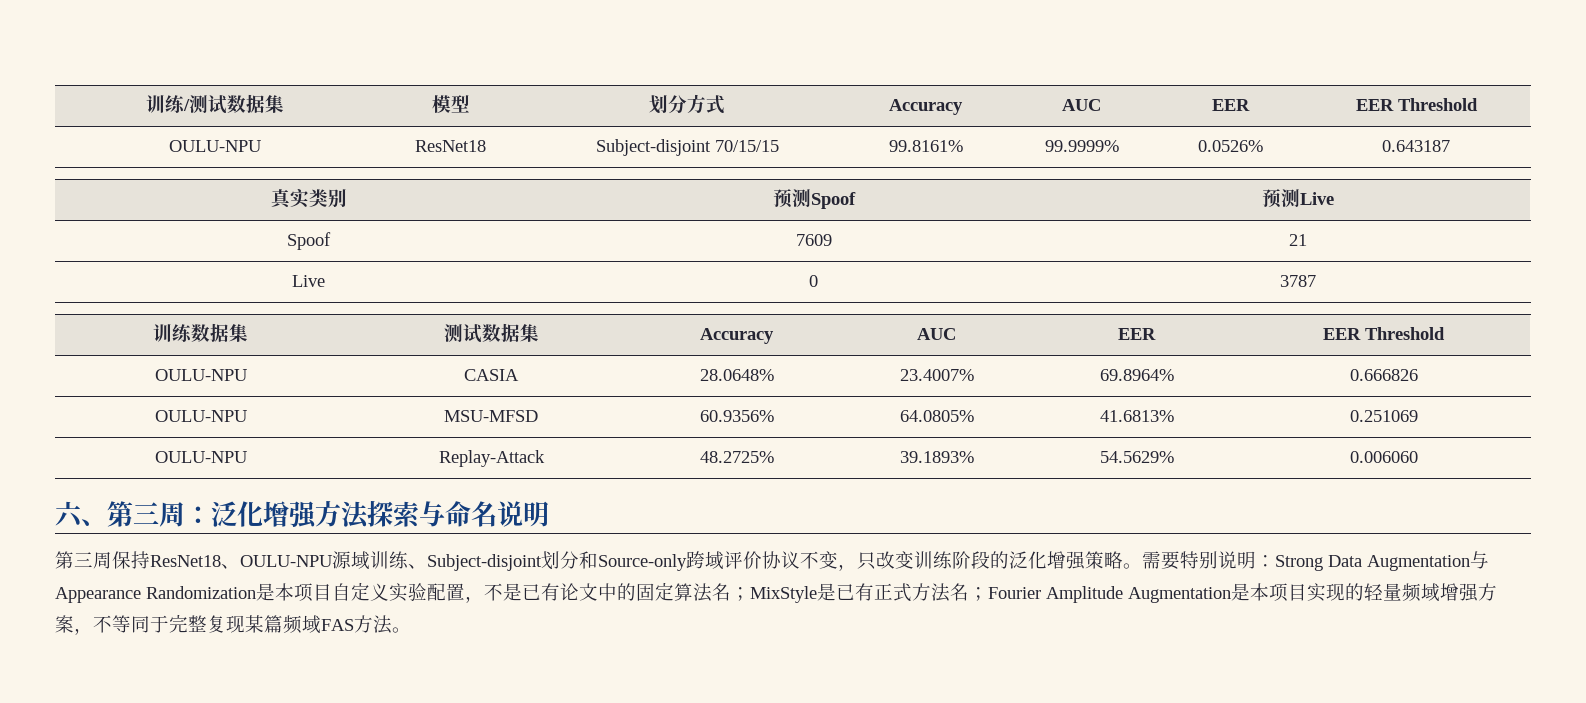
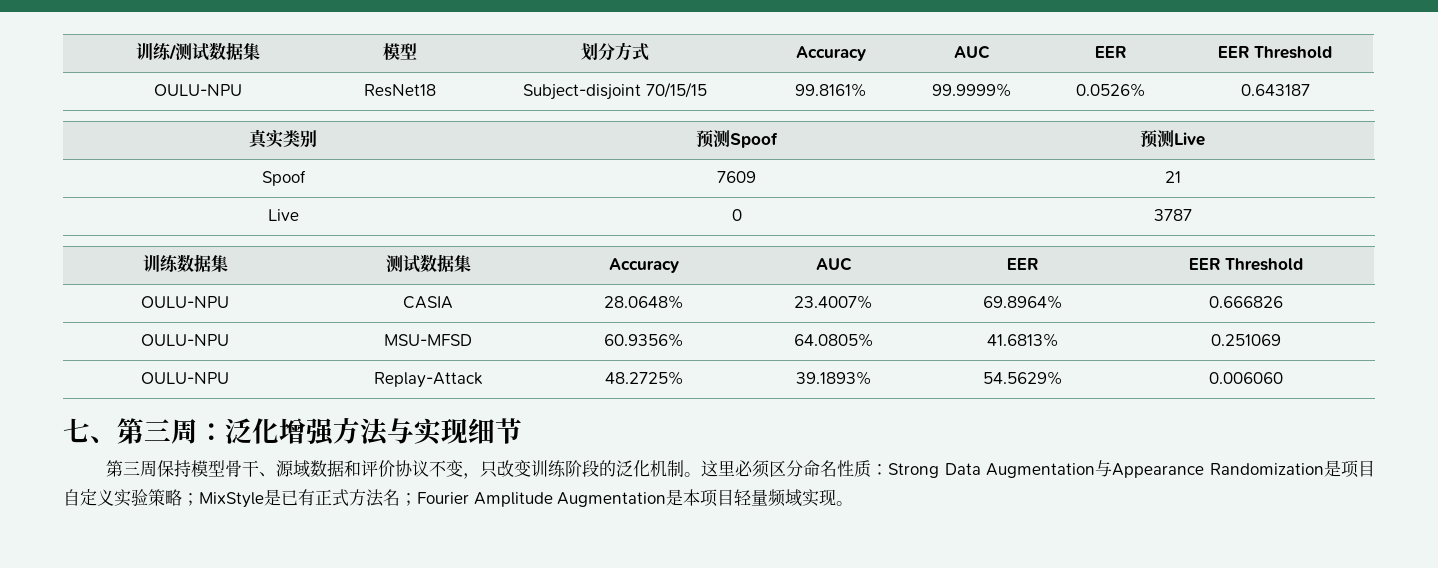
- 六、第三周：泛化增强方法探索与命名说明
+ 七、第三周：泛化增强方法与实现细节
- 第三周保持ResNet18、OULU-NPU源域训练、Subject-disjoint划分和Source-only跨域评价协议不变，只改变训练阶段的泛化增强策略。需要特别说明：Strong Data Augmentation与Appearance Randomization是本项目自定义实验配置，不是已有论文中的固定算法名；MixStyle是已有正式方法名；Fourier Amplitude Augmentation是本项目实现的轻量频域增强方案，不等同于完整复现某篇频域FAS方法。
+ 第三周保持模型骨干、源域数据和评价协议不变，只改变训练阶段的泛化机制。这里必须区分命名性质：Strong Data Augmentation与Appearance Randomization是项目自定义实验策略；MixStyle是已有正式方法名；Fourier Amplitude Augmentation是本项目轻量频域实现。

